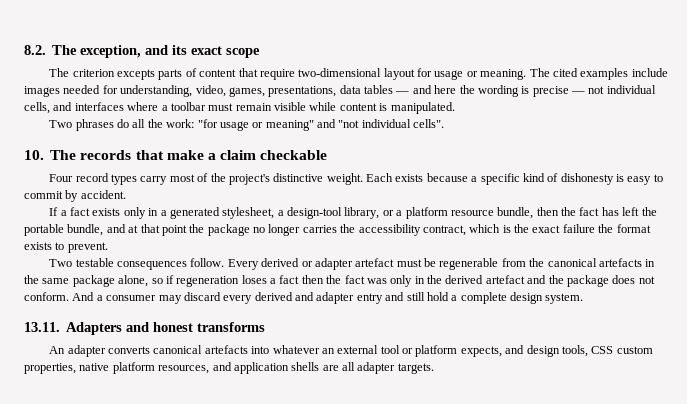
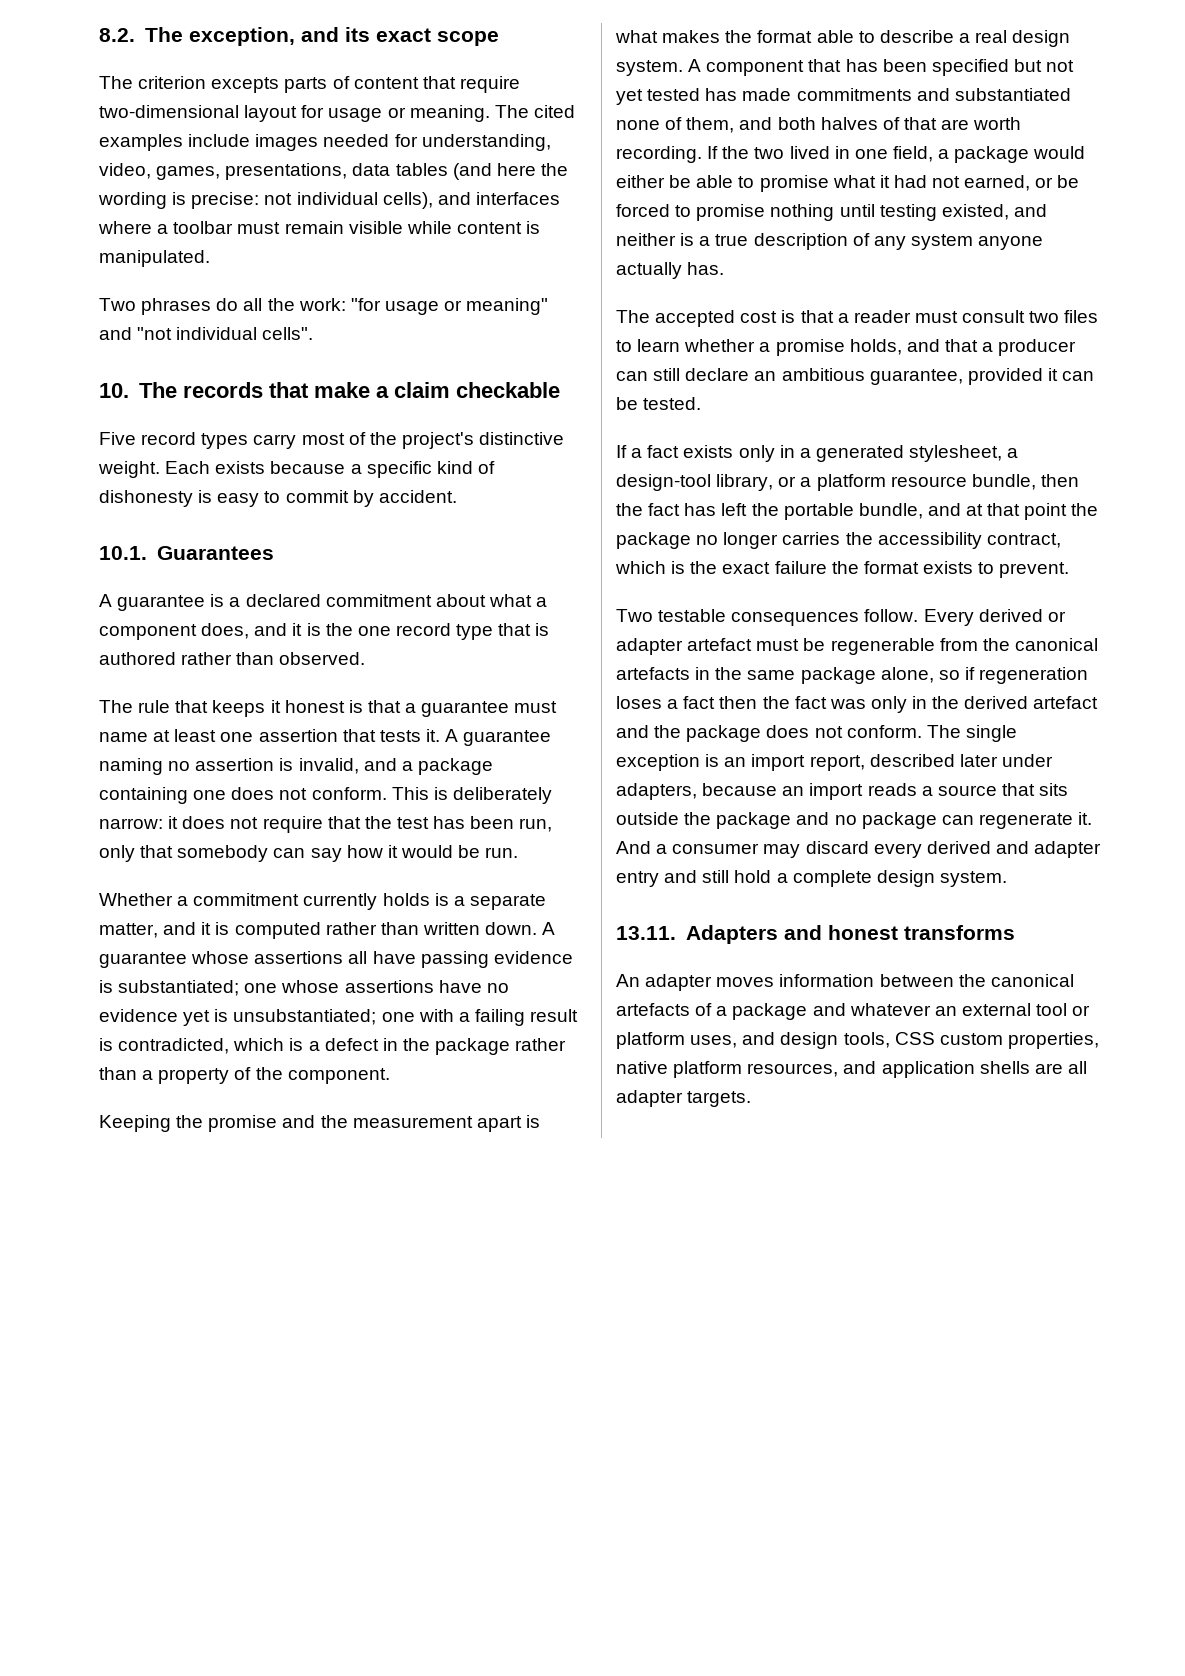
- The cited examples include images needed for understanding, video, games, presentations, data tables — and here the wording is precise — not individual cells, and interfaces where a toolbar must remain visible while content is manipulated.
+ The cited examples include images needed for understanding, video, games, presentations, data tables (and here the wording is precise: not individual cells), and interfaces where a toolbar must remain visible while content is manipulated.
- Four record types carry most of the project's distinctive weight.
+ Five record types carry most of the project's distinctive weight.
+ 10.1. Guarantees
+ A guarantee is a declared commitment about what a component does, and it is the one record type that is authored rather than observed.
+ The rule that keeps it honest is that a guarantee must name at least one assertion that tests it. A guarantee naming no assertion is invalid, and a package containing one does not conform. This is deliberately narrow: it does not require that the test has been run, only that somebody can say how it would be run.
+ Whether a commitment currently holds is a separate matter, and it is computed rather than written down. A guarantee whose assertions all have passing evidence is substantiated; one whose assertions have no evidence yet is unsubstantiated; one with a failing result is contradicted, which is a defect in the package rather than a property of the component.
+ Keeping the promise and the measurement apart is what makes the format able to describe a real design system. A component that has been specified but not yet tested has made commitments and substantiated none of them, and both halves of that are worth recording. If the two lived in one field, a package would either be able to promise what it had not earned, or be forced to promise nothing until testing existed, and neither is a true description of any system anyone actually has.
+ The accepted cost is that a reader must consult two files to learn whether a promise holds, and that a producer can still declare an ambitious guarantee, provided it can be tested.
+ The single exception is an import report, described later under adapters, because an import reads a source that sits outside the package and no package can regenerate it.
- An adapter converts canonical artefacts into whatever an external tool or platform expects, and design tools, CSS custom properties, native platform resources, and application shells are all adapter targets.
+ An adapter moves information between the canonical artefacts of a package and whatever an external tool or platform uses, and design tools, CSS custom properties, native platform resources, and application shells are all adapter targets.

